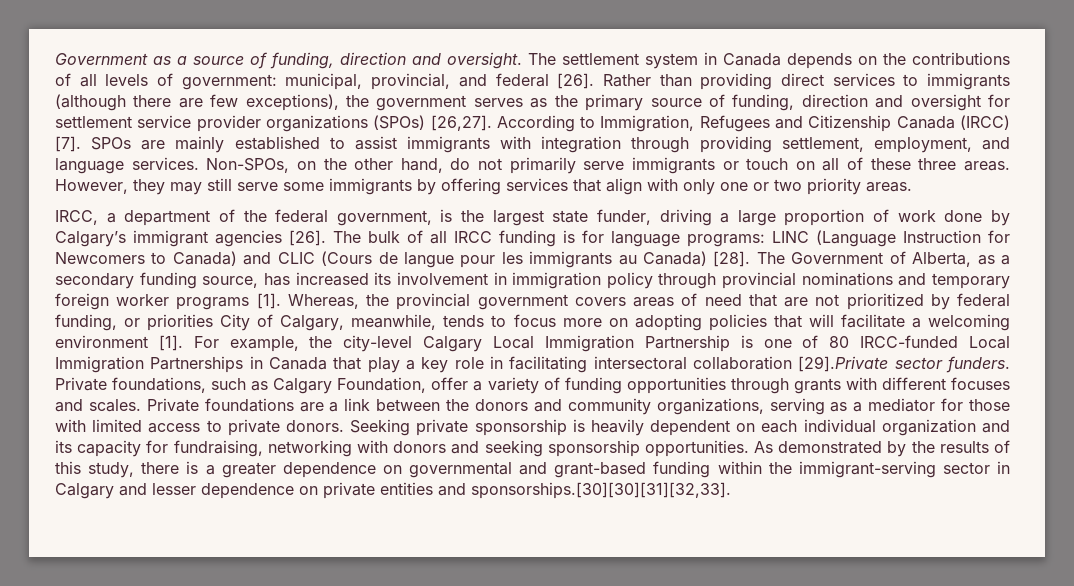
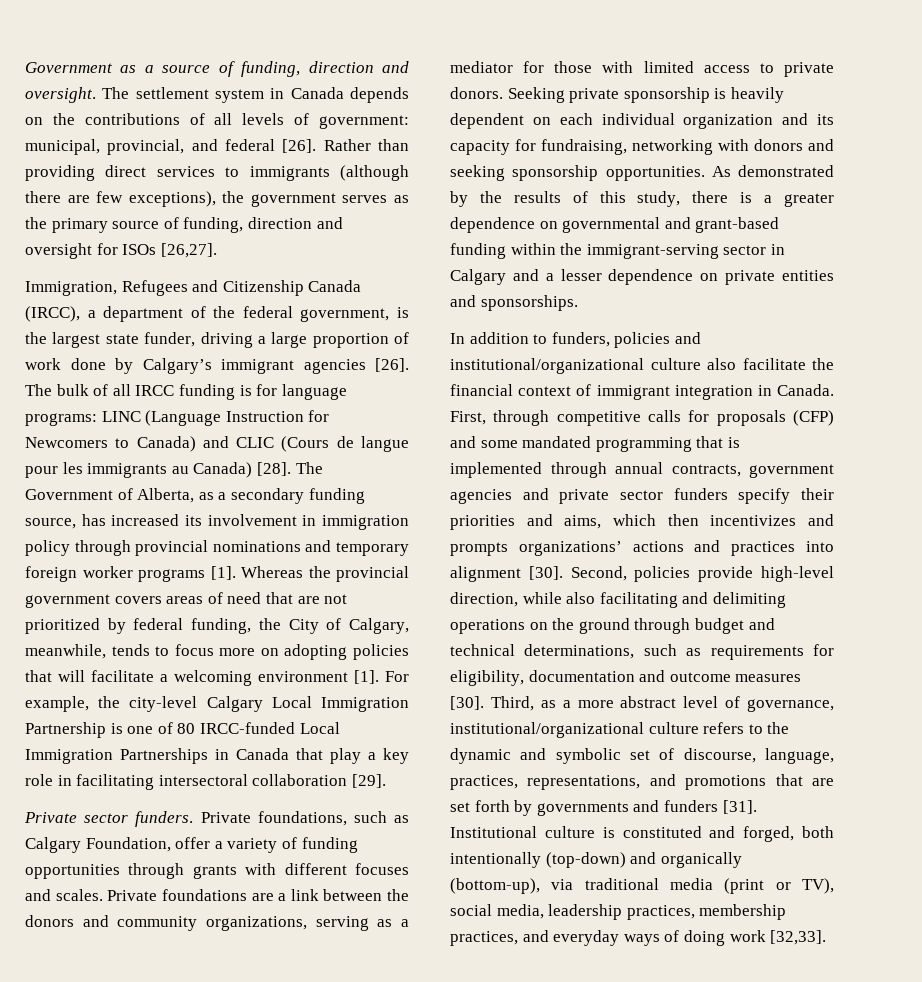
- Rather than providing direct services to immigrants (although there are few exceptions), the government serves as the primary source of funding, direction and oversight for settlement service provider organizations (SPOs) [26,27]. According to Immigration, Refugees and Citizenship Canada (IRCC) [7]. SPOs are mainly established to assist immigrants with integration through providing settlement, employment, and language services. Non-SPOs, on the other hand, do not primarily serve immigrants or touch on all of these three areas. However, they may still serve some immigrants by offering services that align with only one or two priority areas.
- IRCC, a department of the federal government, is the largest state funder, driving a large proportion of work done by Calgary’s immigrant agencies [26].
+ Rather than providing direct services to immigrants (although there are few exceptions), the government serves as the primary source of funding, direction and oversight for ISOs [26,27].
+ Immigration, Refugees and Citizenship Canada (IRCC), a department of the federal government, is the largest state funder, driving a large proportion of work done by Calgary’s immigrant agencies [26].
- Whereas, the provincial government covers areas of need that are not prioritized by federal funding, or priorities City of Calgary, meanwhile, tends to focus more on adopting policies that will facilitate a welcoming environment [1].
+ Whereas the provincial government covers areas of need that are not prioritized by federal funding, the City of Calgary, meanwhile, tends to focus more on adopting policies that will facilitate a welcoming environment [1].
- For example, the city-level Calgary Local Immigration Partnership is one of 80 IRCC-funded Local Immigration Partnerships in Canada that play a key role in facilitating intersectoral collaboration [29].Private sector funders.
+ For example, the city-level Calgary Local Immigration Partnership is one of 80 IRCC-funded Local Immigration Partnerships in Canada that play a key role in facilitating intersectoral collaboration [29].
+ Private sector funders.
- As demonstrated by the results of this study, there is a greater dependence on governmental and grant-based funding within the immigrant-serving sector in Calgary and lesser dependence on private entities and sponsorships.[30][30][31][32,33].
+ As demonstrated by the results of this study, there is a greater dependence on governmental and grant-based funding within the immigrant-serving sector in Calgary and a lesser dependence on private entities and sponsorships.
+ In addition to funders, policies and institutional/organizational culture also facilitate the financial context of immigrant integration in Canada. First, through competitive calls for proposals (CFP) and some mandated programming that is implemented through annual contracts, government agencies and private sector funders specify their priorities and aims, which then incentivizes and prompts organizations’ actions and practices into alignment [30]. Second, policies provide high-level direction, while also facilitating and delimiting operations on the ground through budget and technical determinations, such as requirements for eligibility, documentation and outcome measures [30]. Third, as a more abstract level of governance, institutional/organizational culture refers to the dynamic and symbolic set of discourse, language, practices, representations, and promotions that are set forth by governments and funders [31]. Institutional culture is constituted and forged, both intentionally (top-down) and organically (bottom-up), via traditional media (print or TV), social media, leadership practices, membership practices, and everyday ways of doing work [32,33].

